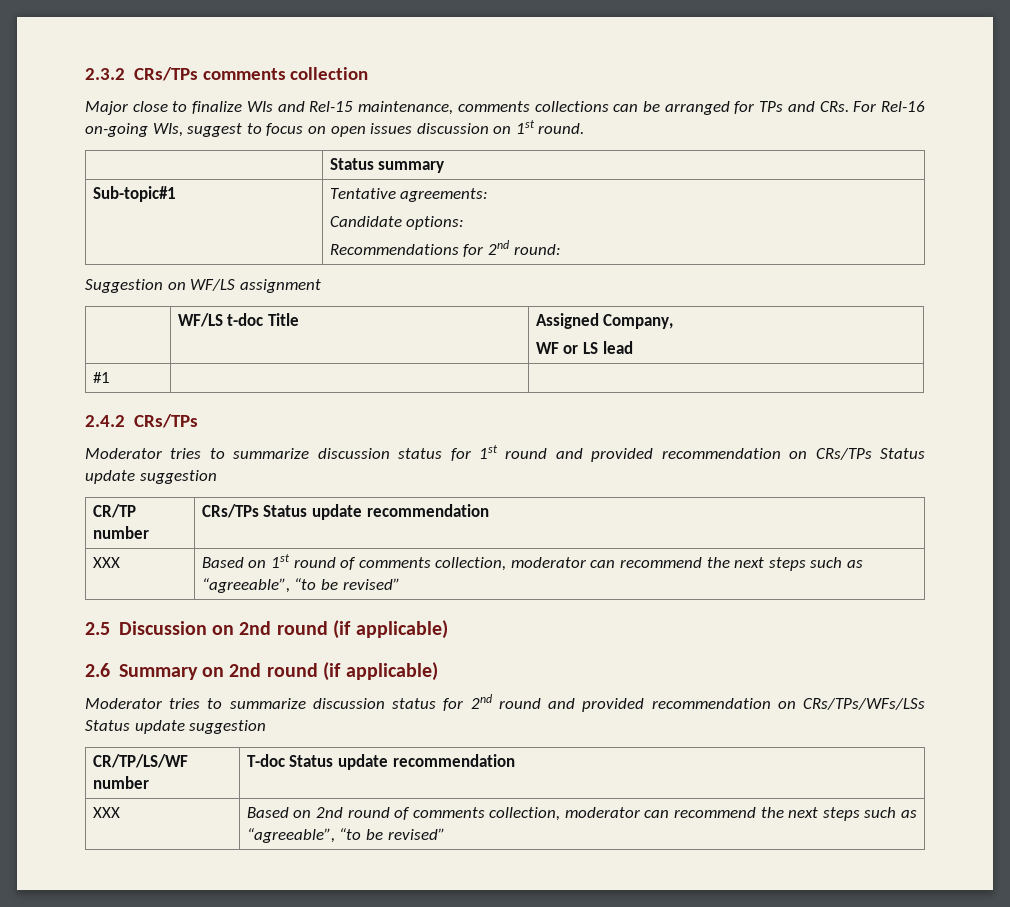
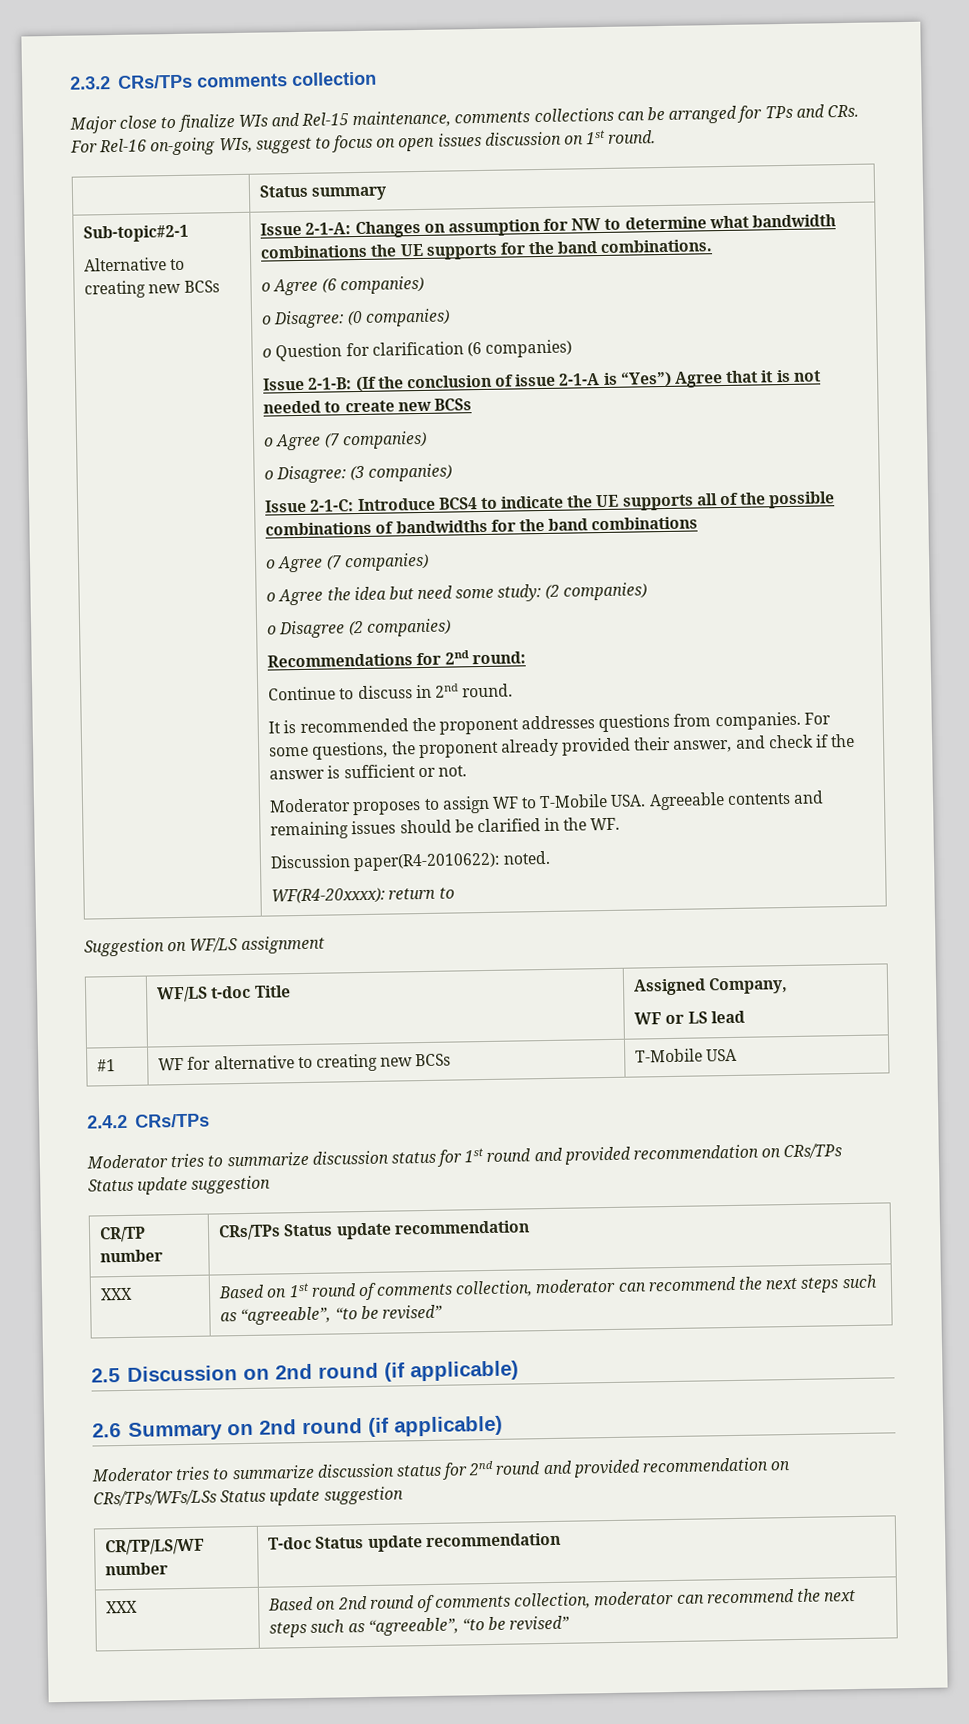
- Sub-topic#1 | Tentative agreements:
- Candidate options:
+ Sub-topic#2-1
+ Alternative to creating new BCSs | Issue 2-1-A: Changes on assumption for NW to determine what bandwidth combinations the UE supports for the band combinations.
+ o Agree (6 companies)
+ o Disagree: (0 companies)
+ o Question for clarification (6 companies)
+ Issue 2-1-B: (If the conclusion of issue 2-1-A is “Yes”) Agree that it is not needed to create new BCSs
+ o Agree (7 companies)
+ o Disagree: (3 companies)
+ Issue 2-1-C: Introduce BCS4 to indicate the UE supports all of the possible combinations of bandwidths for the band combinations
+ o Agree (7 companies)
+ o Agree the idea but need some study: (2 companies)
+ o Disagree (2 companies)
  Recommendations for 2nd round:
+ Continue to discuss in 2nd round.
+ It is recommended the proponent addresses questions from companies. For some questions, the proponent already provided their answer, and check if the answer is sufficient or not.
+ Moderator proposes to assign WF to T-Mobile USA. Agreeable contents and remaining issues should be clarified in the WF.
+ Discussion paper(R4-2010622): noted.
+ WF(R4-20xxxx): return to
- #1 | |
+ #1 | WF for alternative to creating new BCSs | T-Mobile USA

